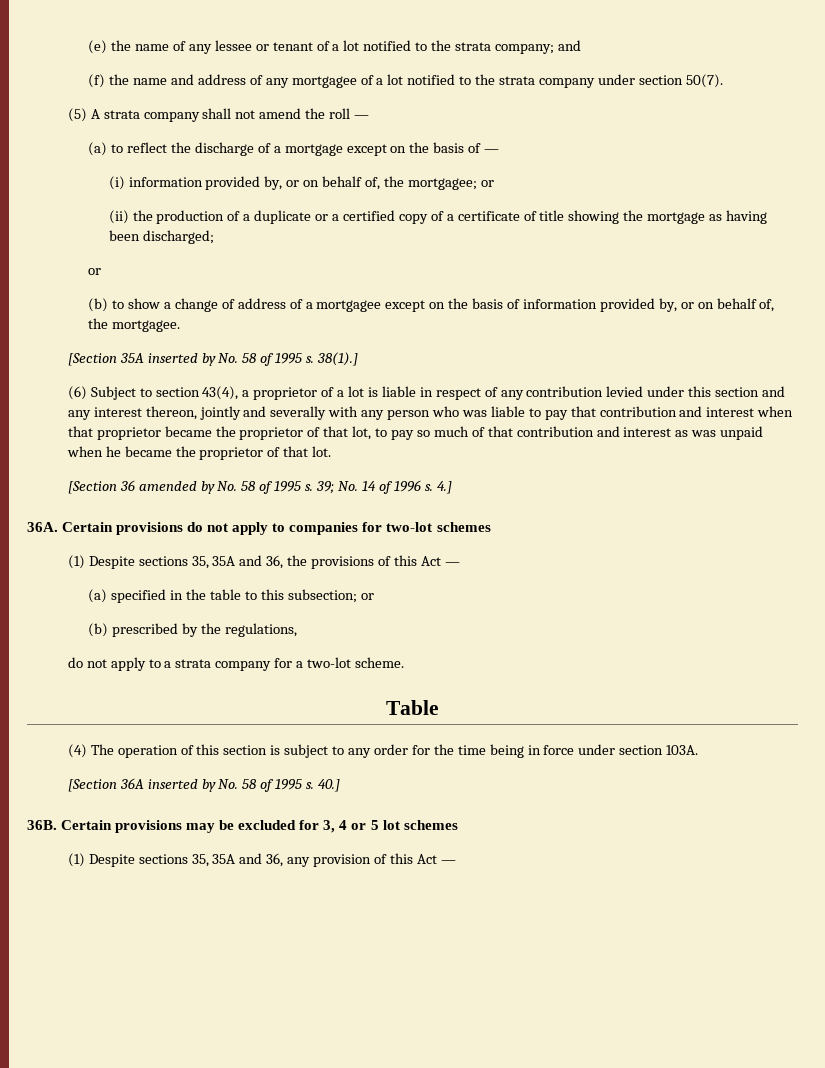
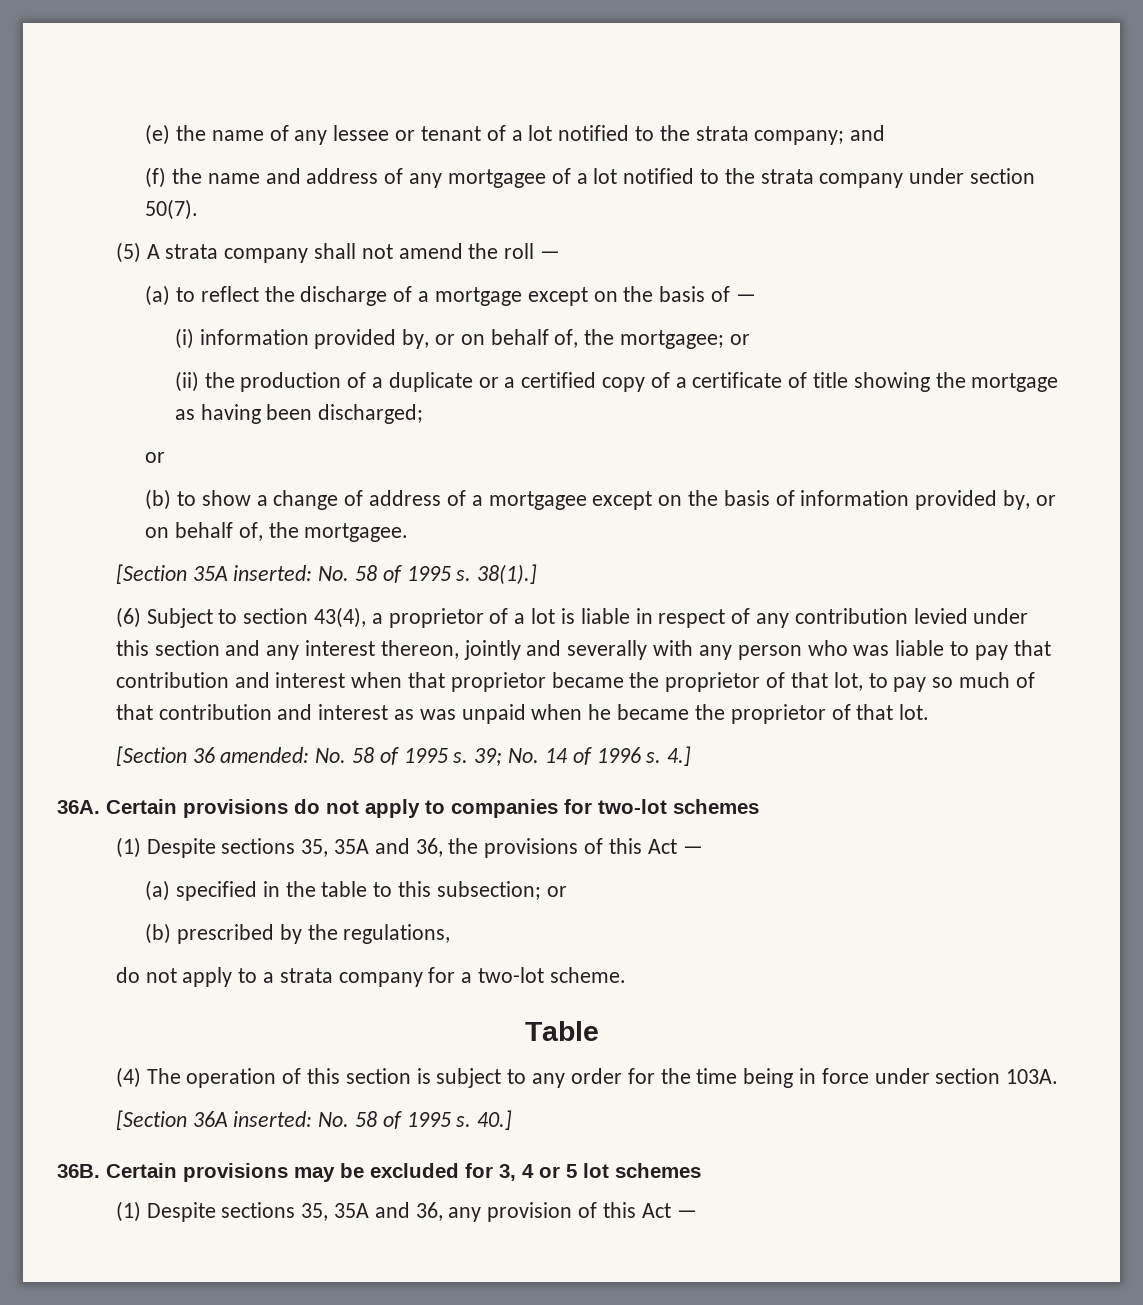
- [Section 35A inserted by No. 58 of 1995 s.
+ [Section 35A inserted: No. 58 of 1995 s.
- [Section 36 amended by No. 58 of 1995 s.
+ [Section 36 amended: No. 58 of 1995 s.
- [Section 36A inserted by No. 58 of 1995 s.
+ [Section 36A inserted: No. 58 of 1995 s.

